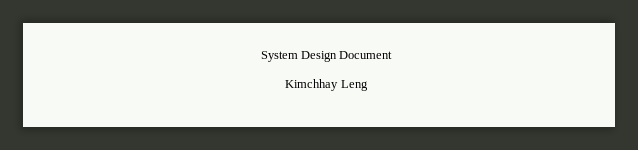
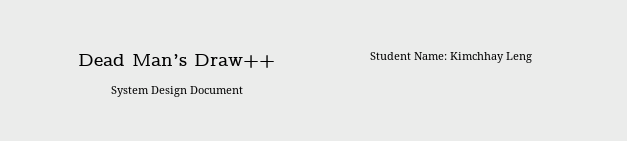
+ Dead Man’s Draw++
- Kimchhay Leng
+ Student Name: Kimchhay Leng

